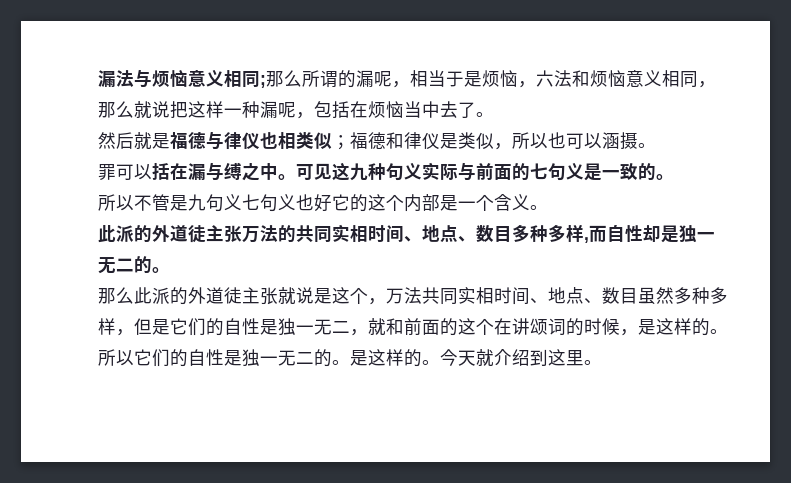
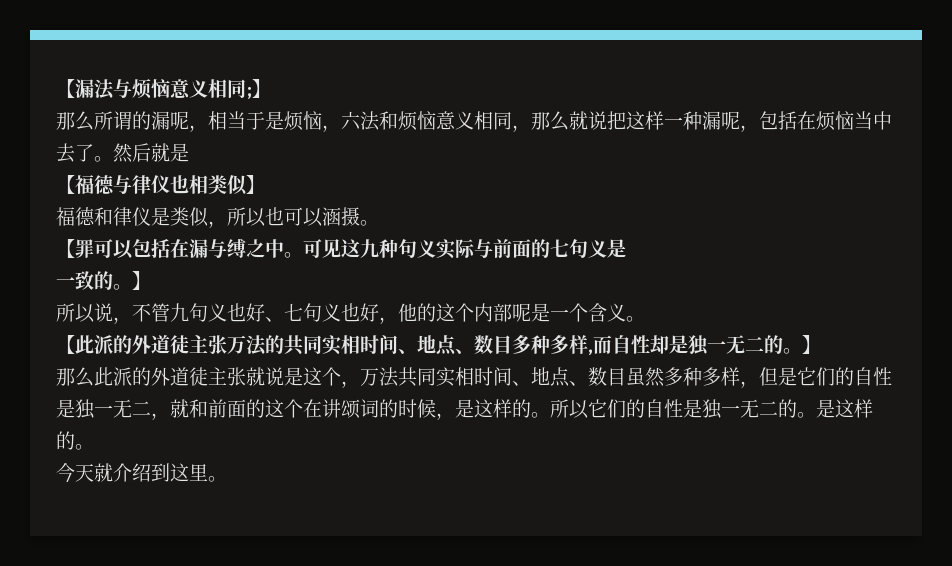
- 漏法与烦恼意义相同;那么所谓的漏呢，相当于是烦恼，六法和烦恼意义相同，那么就说把这样一种漏呢，包括在烦恼当中去了。
- 然后就是福德与律仪也相类似；福德和律仪是类似，所以也可以涵摄。
+ 【漏法与烦恼意义相同;】
+ 那么所谓的漏呢，相当于是烦恼，六法和烦恼意义相同，那么就说把这样一种漏呢，包括在烦恼当中去了。然后就是
+ 【福德与律仪也相类似】
+ 福德和律仪是类似，所以也可以涵摄。
- 罪可以括在漏与缚之中。
+ 【罪可以包括在漏与缚之中。
- 可见这九种句义实际与前面的七句义是一致的。
- 所以不管是九句义七句义也好它的这个内部是一个含义。
+ 可见这九种句义实际与前面的七句义是
+ 一致的。】
+ 所以说，不管九句义也好、七句义也好，他的这个内部呢是一个含义。
- 此派的外道徒主张万法的共同实相时间、地点、数目多种多样,而自性却是独一无二的。
+ 【此派的外道徒主张万法的共同实相时间、地点、数目多种多样,而自性却是独一无二的。】
- 所以它们的自性是独一无二的。是这样的。今天就介绍到这里。
+ 所以它们的自性是独一无二的。是这样的。
+ 今天就介绍到这里。

